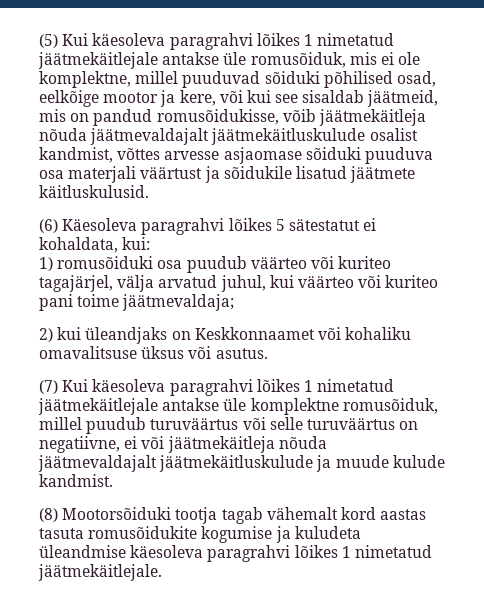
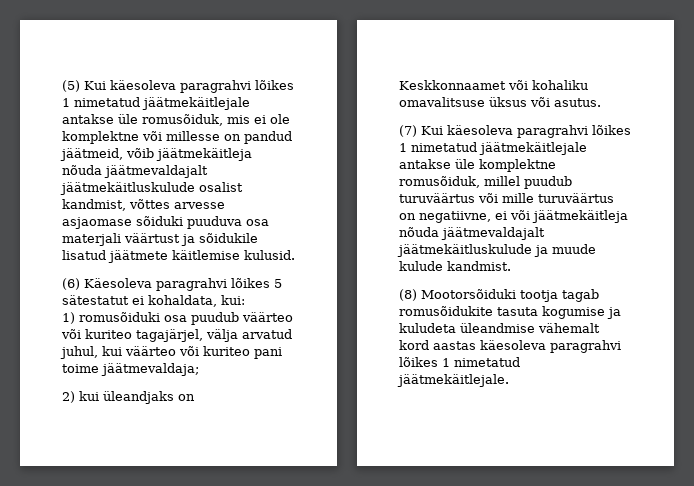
- (5) Kui käesoleva paragrahvi lõikes 1 nimetatud jäätmekäitlejale antakse üle romusõiduk, mis ei ole komplektne, millel puuduvad sõiduki põhilised osad, eelkõige mootor ja kere, või kui see sisaldab jäätmeid, mis on pandud romusõidukisse, võib jäätmekäitleja nõuda jäätmevaldajalt jäätmekäitluskulude osalist kandmist, võttes arvesse asjaomase sõiduki puuduva osa materjali väärtust ja sõidukile lisatud jäätmete käitluskulusid.
+ (5) Kui käesoleva paragrahvi lõikes 1 nimetatud jäätmekäitlejale antakse üle romusõiduk, mis ei ole komplektne või millesse on pandud jäätmeid, võib jäätmekäitleja nõuda jäätmevaldajalt jäätmekäitluskulude osalist kandmist, võttes arvesse asjaomase sõiduki puuduva osa materjali väärtust ja sõidukile lisatud jäätmete käitlemise kulusid.
- (7) Kui käesoleva paragrahvi lõikes 1 nimetatud jäätmekäitlejale antakse üle komplektne romusõiduk, millel puudub turuväärtus või selle turuväärtus on negatiivne, ei või jäätmekäitleja nõuda jäätmevaldajalt jäätmekäitluskulude ja muude kulude kandmist.
+ (7) Kui käesoleva paragrahvi lõikes 1 nimetatud jäätmekäitlejale antakse üle komplektne romusõiduk, millel puudub turuväärtus või mille turuväärtus on negatiivne, ei või jäätmekäitleja nõuda jäätmevaldajalt jäätmekäitluskulude ja muude kulude kandmist.
- (8) Mootorsõiduki tootja tagab vähemalt kord aastas tasuta romusõidukite kogumise ja kuludeta üleandmise käesoleva paragrahvi lõikes 1 nimetatud jäätmekäitlejale.
+ (8) Mootorsõiduki tootja tagab romusõidukite tasuta kogumise ja kuludeta üleandmise vähemalt kord aastas käesoleva paragrahvi lõikes 1 nimetatud jäätmekäitlejale.

